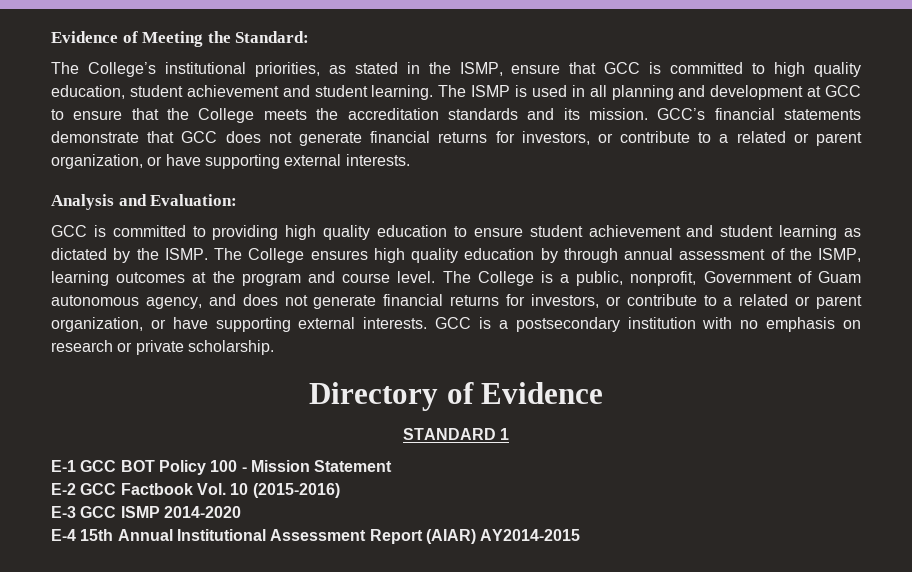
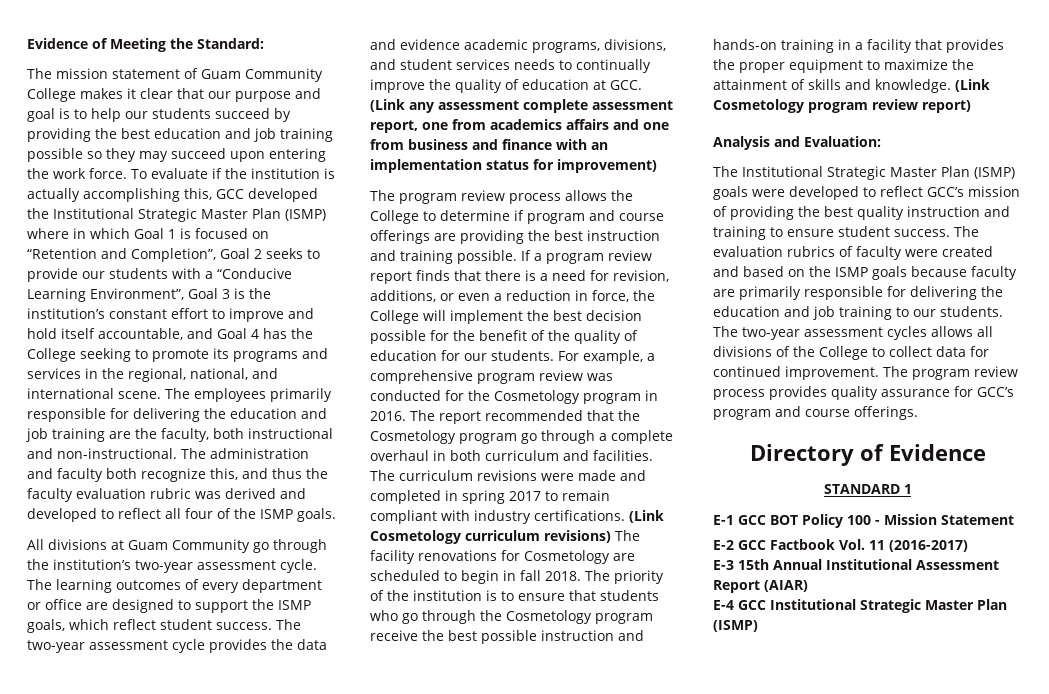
- The College’s institutional priorities, as stated in the ISMP, ensure that GCC is committed to high quality education, student achievement and student learning. The ISMP is used in all planning and development at GCC to ensure that the College meets the accreditation standards and its mission. GCC’s financial statements demonstrate that GCC does not generate financial returns for investors, or contribute to a related or parent organization, or have supporting external interests.
+ The mission statement of Guam Community College makes it clear that our purpose and goal is to help our students succeed by providing the best education and job training possible so they may succeed upon entering the work force. To evaluate if the institution is actually accomplishing this, GCC developed the Institutional Strategic Master Plan (ISMP) where in which Goal 1 is focused on “Retention and Completion”, Goal 2 seeks to provide our students with a “Conducive Learning Environment”, Goal 3 is the institution’s constant effort to improve and hold itself accountable, and Goal 4 has the College seeking to promote its programs and services in the regional, national, and international scene. The employees primarily responsible for delivering the education and job training are the faculty, both instructional and non-instructional. The administration and faculty both recognize this, and thus the faculty evaluation rubric was derived and developed to reflect all four of the ISMP goals.
+ All divisions at Guam Community go through the institution’s two-year assessment cycle. The learning outcomes of every department or office are designed to support the ISMP goals, which reflect student success. The two-year assessment cycle provides the data and evidence academic programs, divisions, and student services needs to continually improve the quality of education at GCC. (Link any assessment complete assessment report, one from academics affairs and one from business and finance with an implementation status for improvement)
+ The program review process allows the College to determine if program and course offerings are providing the best instruction and training possible. If a program review report finds that there is a need for revision, additions, or even a reduction in force, the College will implement the best decision possible for the benefit of the quality of education for our students. For example, a comprehensive program review was conducted for the Cosmetology program in 2016. The report recommended that the Cosmetology program go through a complete overhaul in both curriculum and facilities. The curriculum revisions were made and completed in spring 2017 to remain compliant with industry certifications. (Link Cosmetology curriculum revisions) The facility renovations for Cosmetology are scheduled to begin in fall 2018. The priority of the institution is to ensure that students who go through the Cosmetology program receive the best possible instruction and hands-on training in a facility that provides the proper equipment to maximize the attainment of skills and knowledge. (Link Cosmetology program review report)
  Analysis and Evaluation:
- GCC is committed to providing high quality education to ensure student achievement and student learning as dictated by the ISMP. The College ensures high quality education by through annual assessment of the ISMP, learning outcomes at the program and course level. The College is a public, nonprofit, Government of Guam autonomous agency, and does not generate financial returns for investors, or contribute to a related or parent organization, or have supporting external interests. GCC is a postsecondary institution with no emphasis on research or private scholarship.
+ The Institutional Strategic Master Plan (ISMP) goals were developed to reflect GCC’s mission of providing the best quality instruction and training to ensure student success. The evaluation rubrics of faculty were created and based on the ISMP goals because faculty are primarily responsible for delivering the education and job training to our students. The two-year assessment cycles allows all divisions of the College to collect data for continued improvement. The program review process provides quality assurance for GCC’s program and course offerings.
- E-2 GCC Factbook Vol. 10 (2015-2016)
+ E-2 GCC Factbook Vol. 11 (2016-2017)
- E-3 GCC ISMP 2014-2020
- E-4 15th Annual Institutional Assessment Report (AIAR) AY2014-2015
+ E-3 15th Annual Institutional Assessment Report (AIAR)
+ E-4 GCC Institutional Strategic Master Plan (ISMP)

